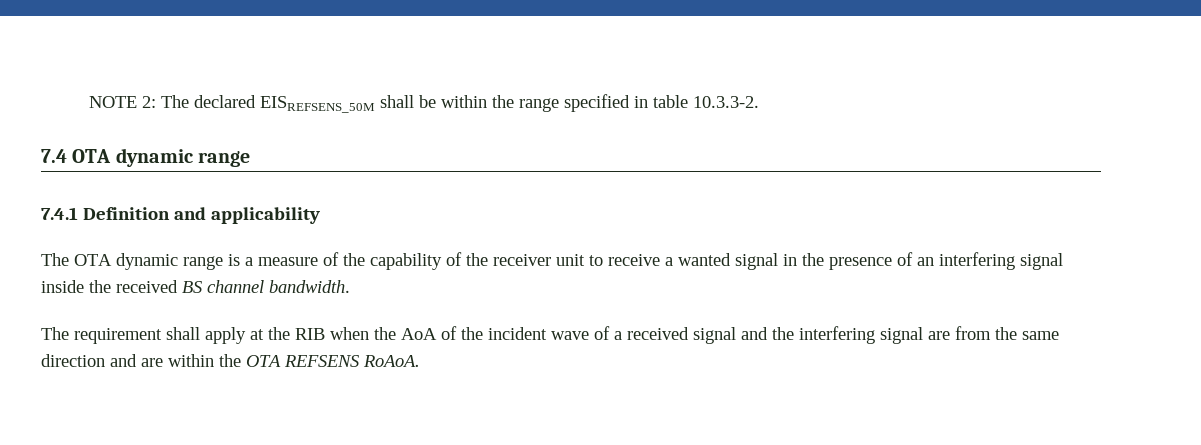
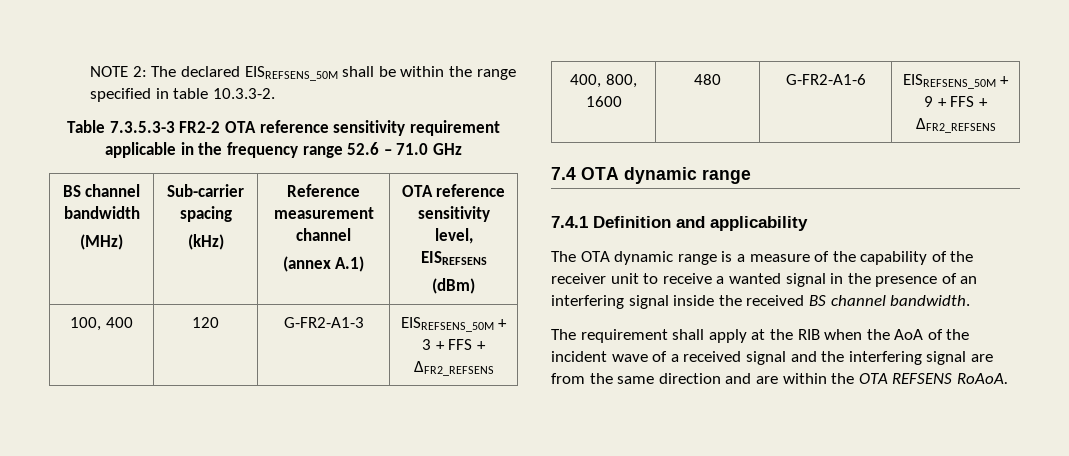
+ Table 7.3.5.3-3 FR2-2 OTA reference sensitivity requirement applicable in the frequency range 52.6 – 71.0 GHz
+ BS channel bandwidth
+ (MHz) | Sub-carrier spacing
+ (kHz) | Reference measurement channel
+ (annex A.1) | OTA reference sensitivity level, EISREFSENS
+ (dBm)
+ 100, 400 | 120 | G-FR2-A1-3 | EISREFSENS_50M + 3 + FFS + ΔFR2_REFSENS
+ 400, 800, 1600 | 480 | G-FR2-A1-6 | EISREFSENS_50M + 9 + FFS + ΔFR2_REFSENS

